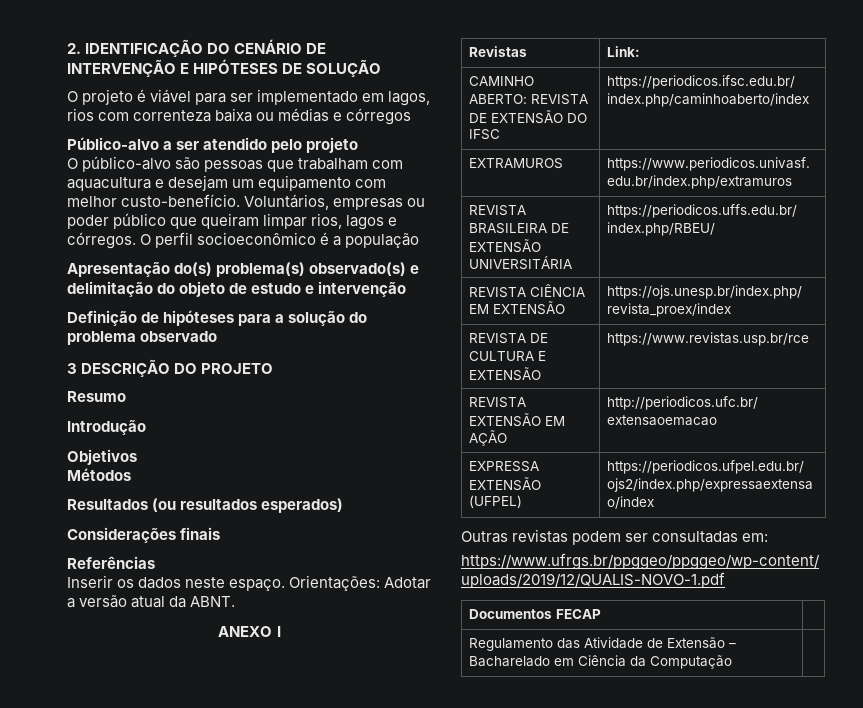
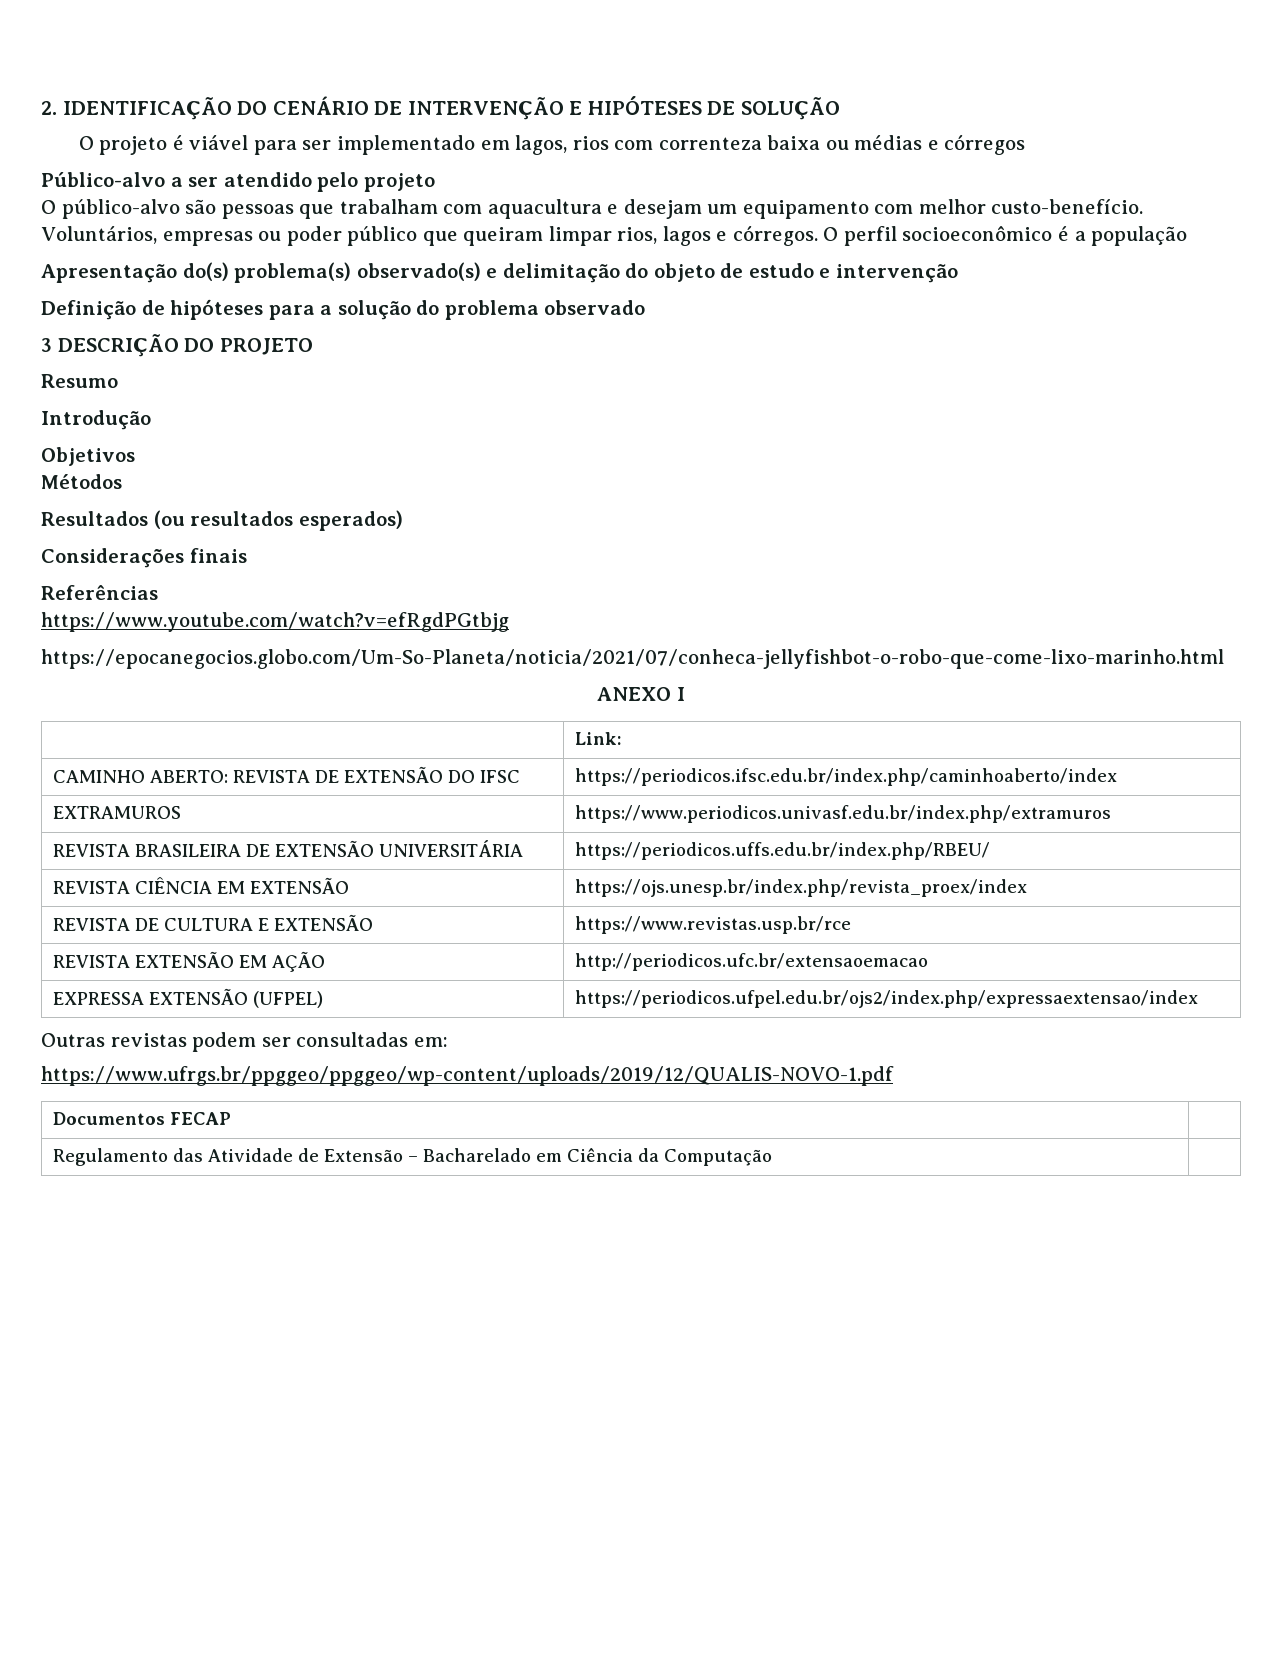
- Inserir os dados neste espaço. Orientações: Adotar a versão atual da ABNT.
+ https://www.youtube.com/watch?v=efRgdPGtbjg
+ https://epocanegocios.globo.com/Um-So-Planeta/noticia/2021/07/conheca-jellyfishbot-o-robo-que-come-lixo-marinho.html
- Revistas | Link:
+ | Link:

